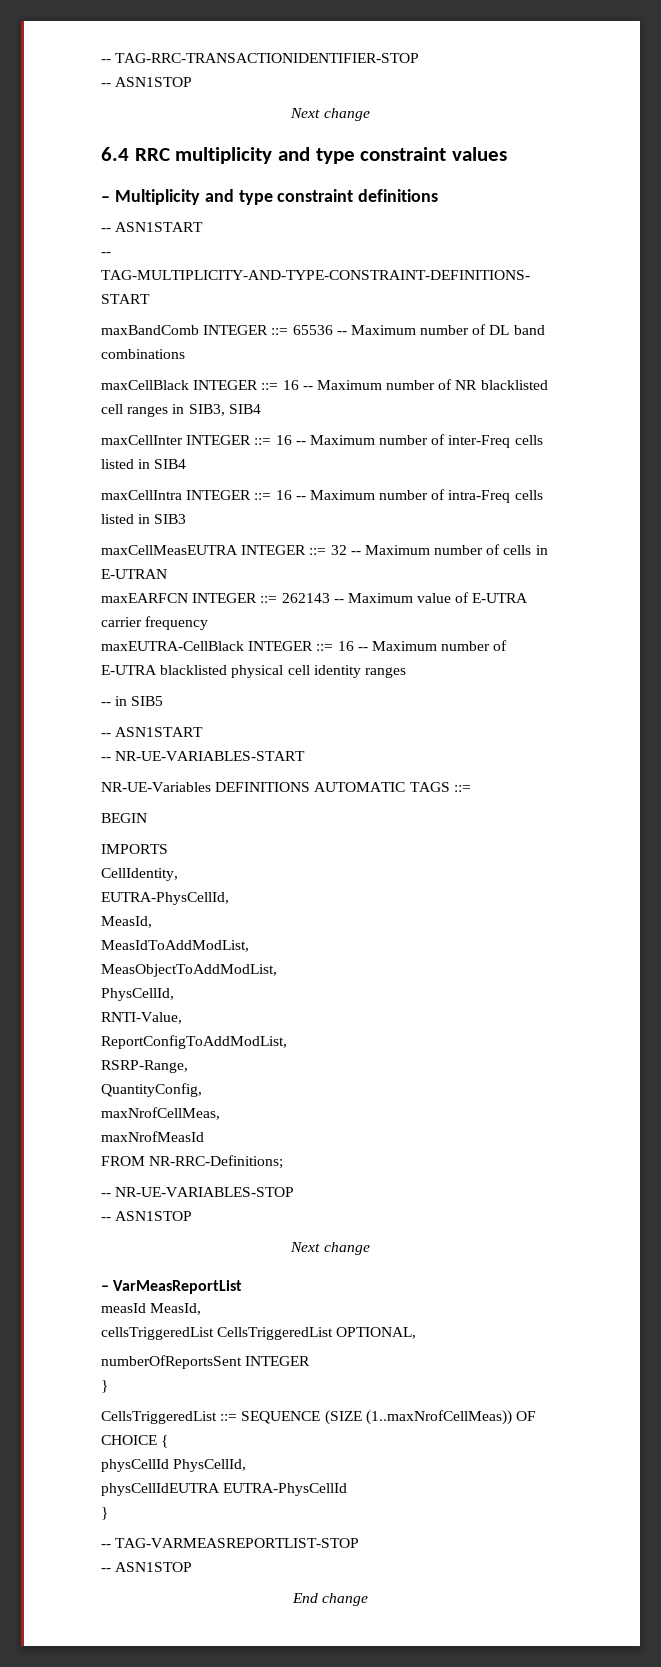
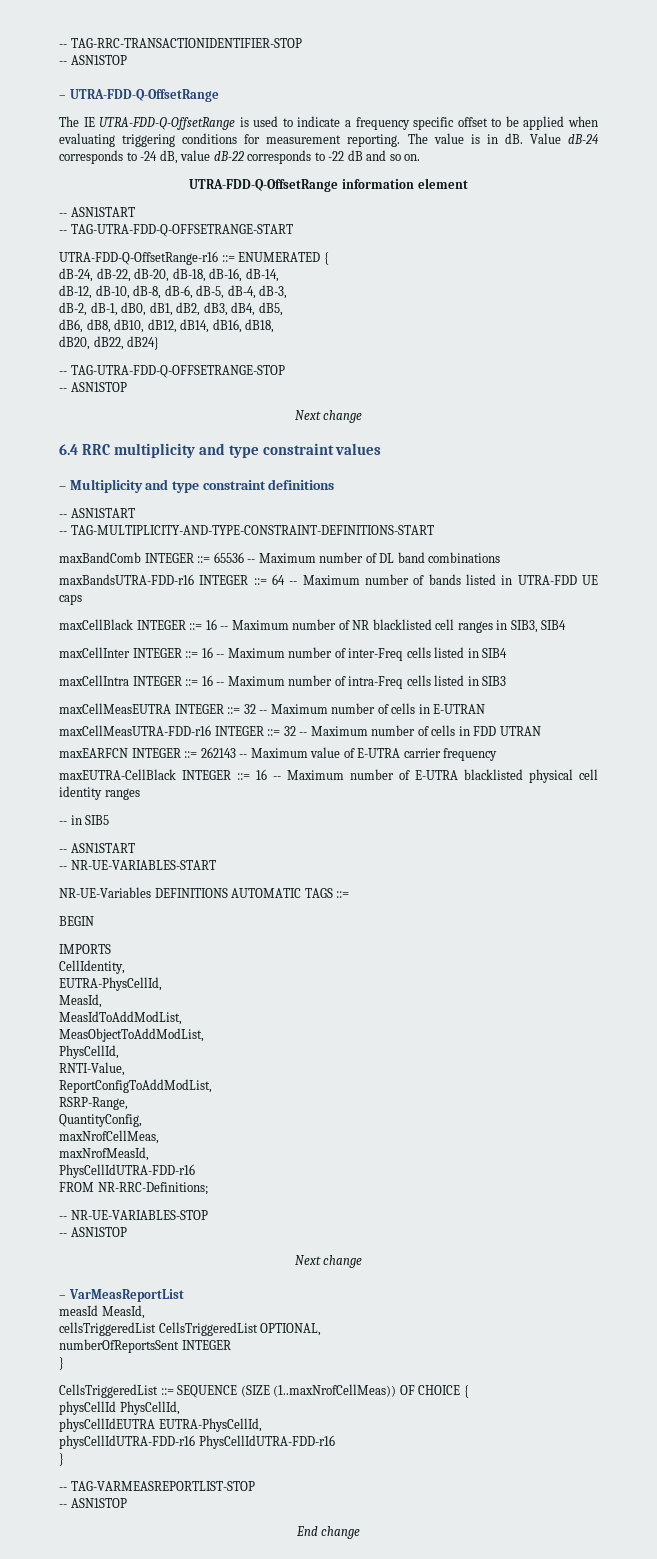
+ – UTRA-FDD-Q-OffsetRange
+ The IE UTRA-FDD-Q-OffsetRange is used to indicate a frequency specific offset to be applied when evaluating triggering conditions for measurement reporting. The value is in dB. Value dB-24 corresponds to -24 dB, value dB-22 corresponds to -22 dB and so on.
+ UTRA-FDD-Q-OffsetRange information element
+ -- ASN1START
+ -- TAG-UTRA-FDD-Q-OFFSETRANGE-START
+ UTRA-FDD-Q-OffsetRange-r16 ::= ENUMERATED {
+ dB-24, dB-22, dB-20, dB-18, dB-16, dB-14,
+ dB-12, dB-10, dB-8, dB-6, dB-5, dB-4, dB-3,
+ dB-2, dB-1, dB0, dB1, dB2, dB3, dB4, dB5,
+ dB6, dB8, dB10, dB12, dB14, dB16, dB18,
+ dB20, dB22, dB24}
+ -- TAG-UTRA-FDD-Q-OFFSETRANGE-STOP
+ -- ASN1STOP
+ maxBandsUTRA-FDD-r16 INTEGER ::= 64 -- Maximum number of bands listed in UTRA-FDD UE caps
+ maxCellMeasUTRA-FDD-r16 INTEGER ::= 32 -- Maximum number of cells in FDD UTRAN
- maxNrofMeasId
+ maxNrofMeasId,
+ PhysCellIdUTRA-FDD-r16
- physCellIdEUTRA EUTRA-PhysCellId
+ physCellIdEUTRA EUTRA-PhysCellId,
+ physCellIdUTRA-FDD-r16 PhysCellIdUTRA-FDD-r16

